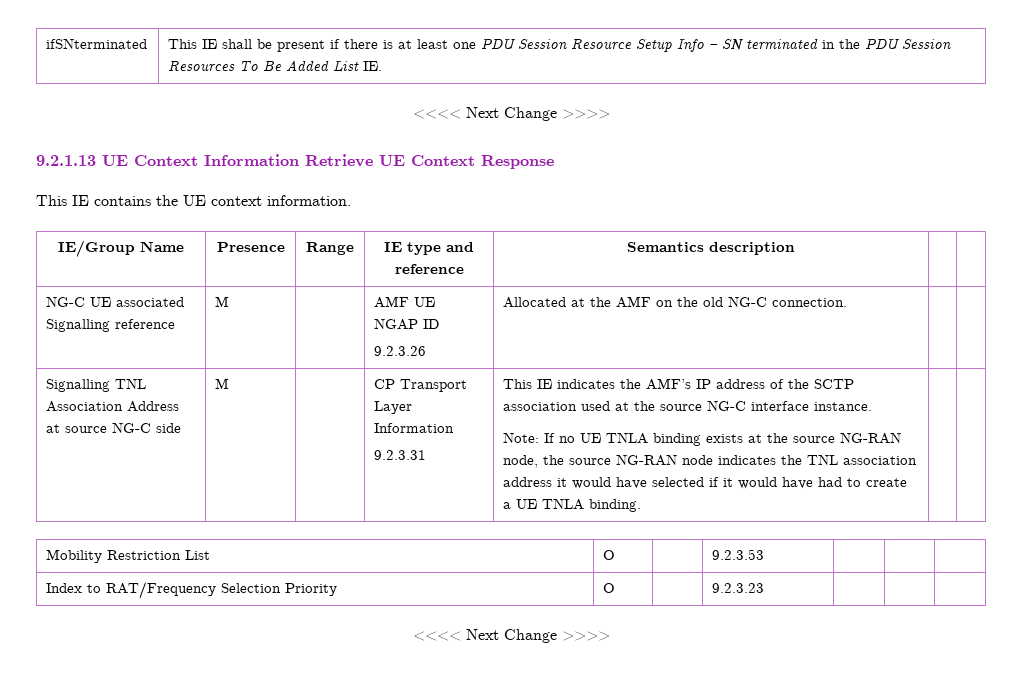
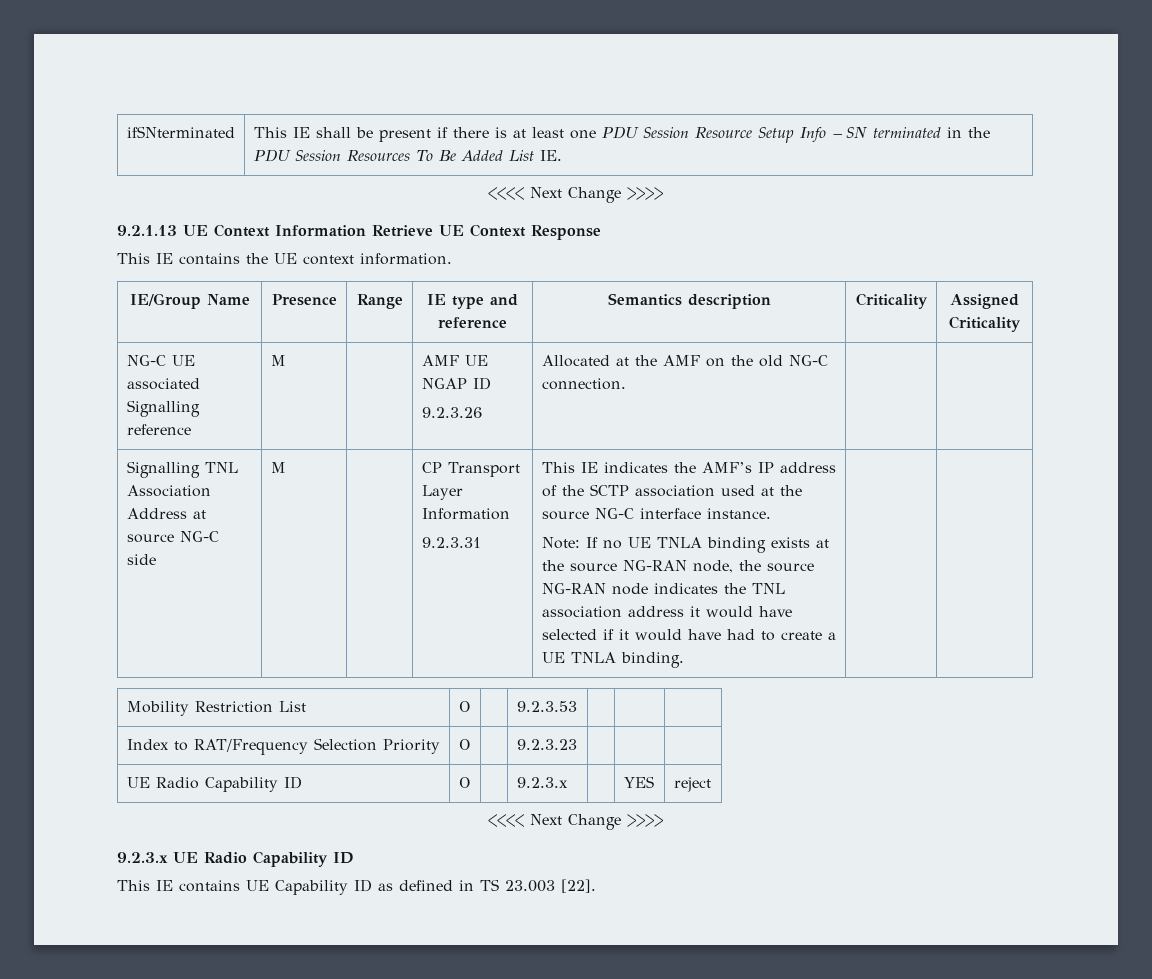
- IE/Group Name | Presence | Range | IE type and reference | Semantics description | |
+ IE/Group Name | Presence | Range | IE type and reference | Semantics description | Criticality | Assigned Criticality
  Index to RAT/Frequency Selection Priority | O | | 9.2.3.23 | | |
+ UE Radio Capability ID | O | | 9.2.3.x | | YES | reject
  <<<< Next Change >>>>
+ 9.2.3.x UE Radio Capability ID
+ This IE contains UE Capability ID as defined in TS 23.003 [22].

